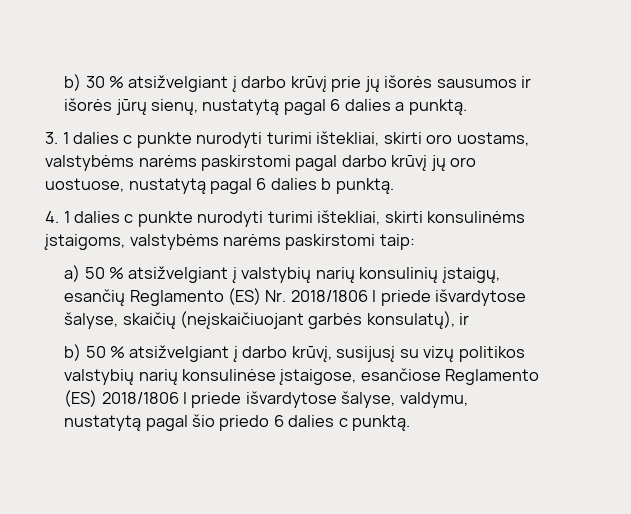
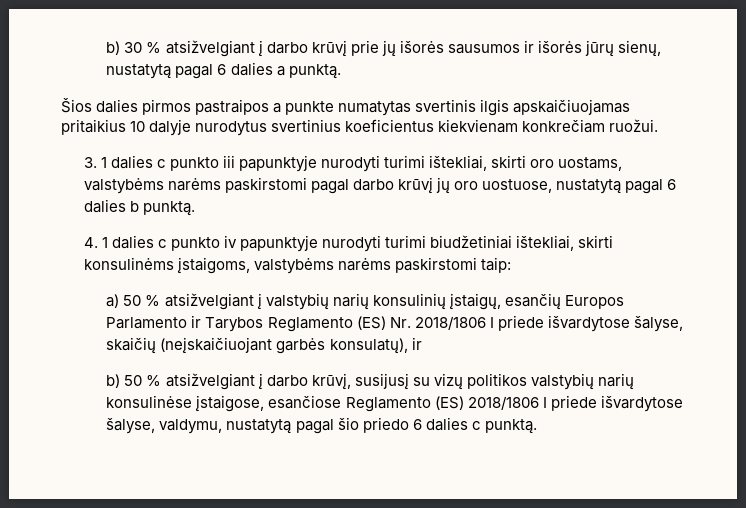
+ Šios dalies pirmos pastraipos a punkte numatytas svertinis ilgis apskaičiuojamas pritaikius 10 dalyje nurodytus svertinius koeficientus kiekvienam konkrečiam ruožui.
- 3. 1 dalies c punkte nurodyti turimi ištekliai, skirti oro uostams, valstybėms narėms paskirstomi pagal darbo krūvį jų oro uostuose, nustatytą pagal 6 dalies b punktą.
+ 3. 1 dalies c punkto iii papunktyje nurodyti turimi ištekliai, skirti oro uostams, valstybėms narėms paskirstomi pagal darbo krūvį jų oro uostuose, nustatytą pagal 6 dalies b punktą.
- 4. 1 dalies c punkte nurodyti turimi ištekliai, skirti konsulinėms įstaigoms, valstybėms narėms paskirstomi taip:
+ 4. 1 dalies c punkto iv papunktyje nurodyti turimi biudžetiniai ištekliai, skirti konsulinėms įstaigoms, valstybėms narėms paskirstomi taip:
- a) 50 % atsižvelgiant į valstybių narių konsulinių įstaigų, esančių Reglamento (ES) Nr. 2018/1806 I priede išvardytose šalyse, skaičių (neįskaičiuojant garbės konsulatų), ir
+ a) 50 % atsižvelgiant į valstybių narių konsulinių įstaigų, esančių Europos Parlamento ir Tarybos Reglamento (ES) Nr. 2018/1806 I priede išvardytose šalyse, skaičių (neįskaičiuojant garbės konsulatų), ir

